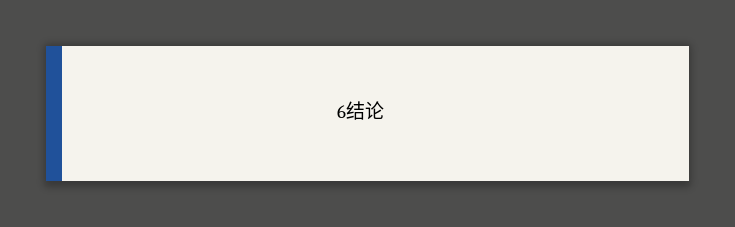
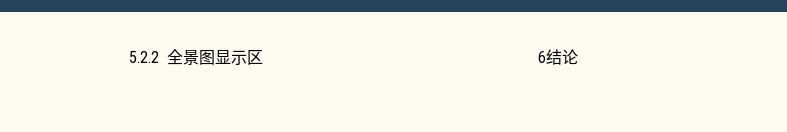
+ 5.2.2全景图显示区

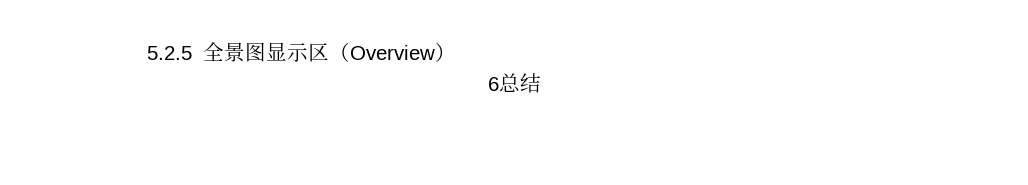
- 5.2.2全景图显示区
+ 5.2.5全景图显示区（Overview）
- 6结论
+ 6总结

